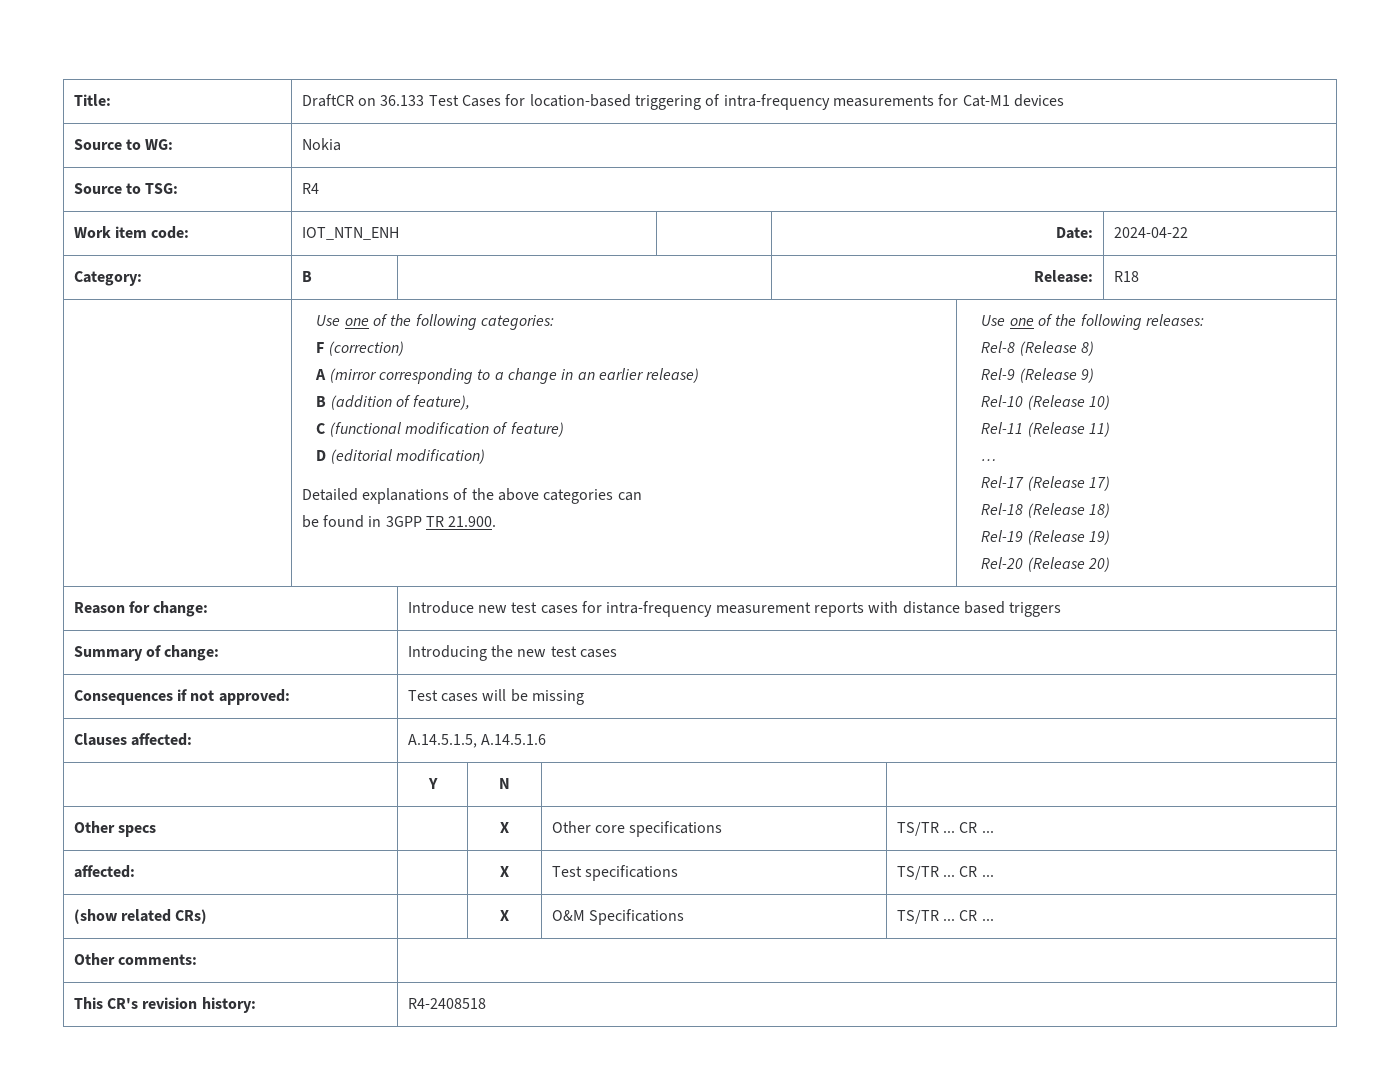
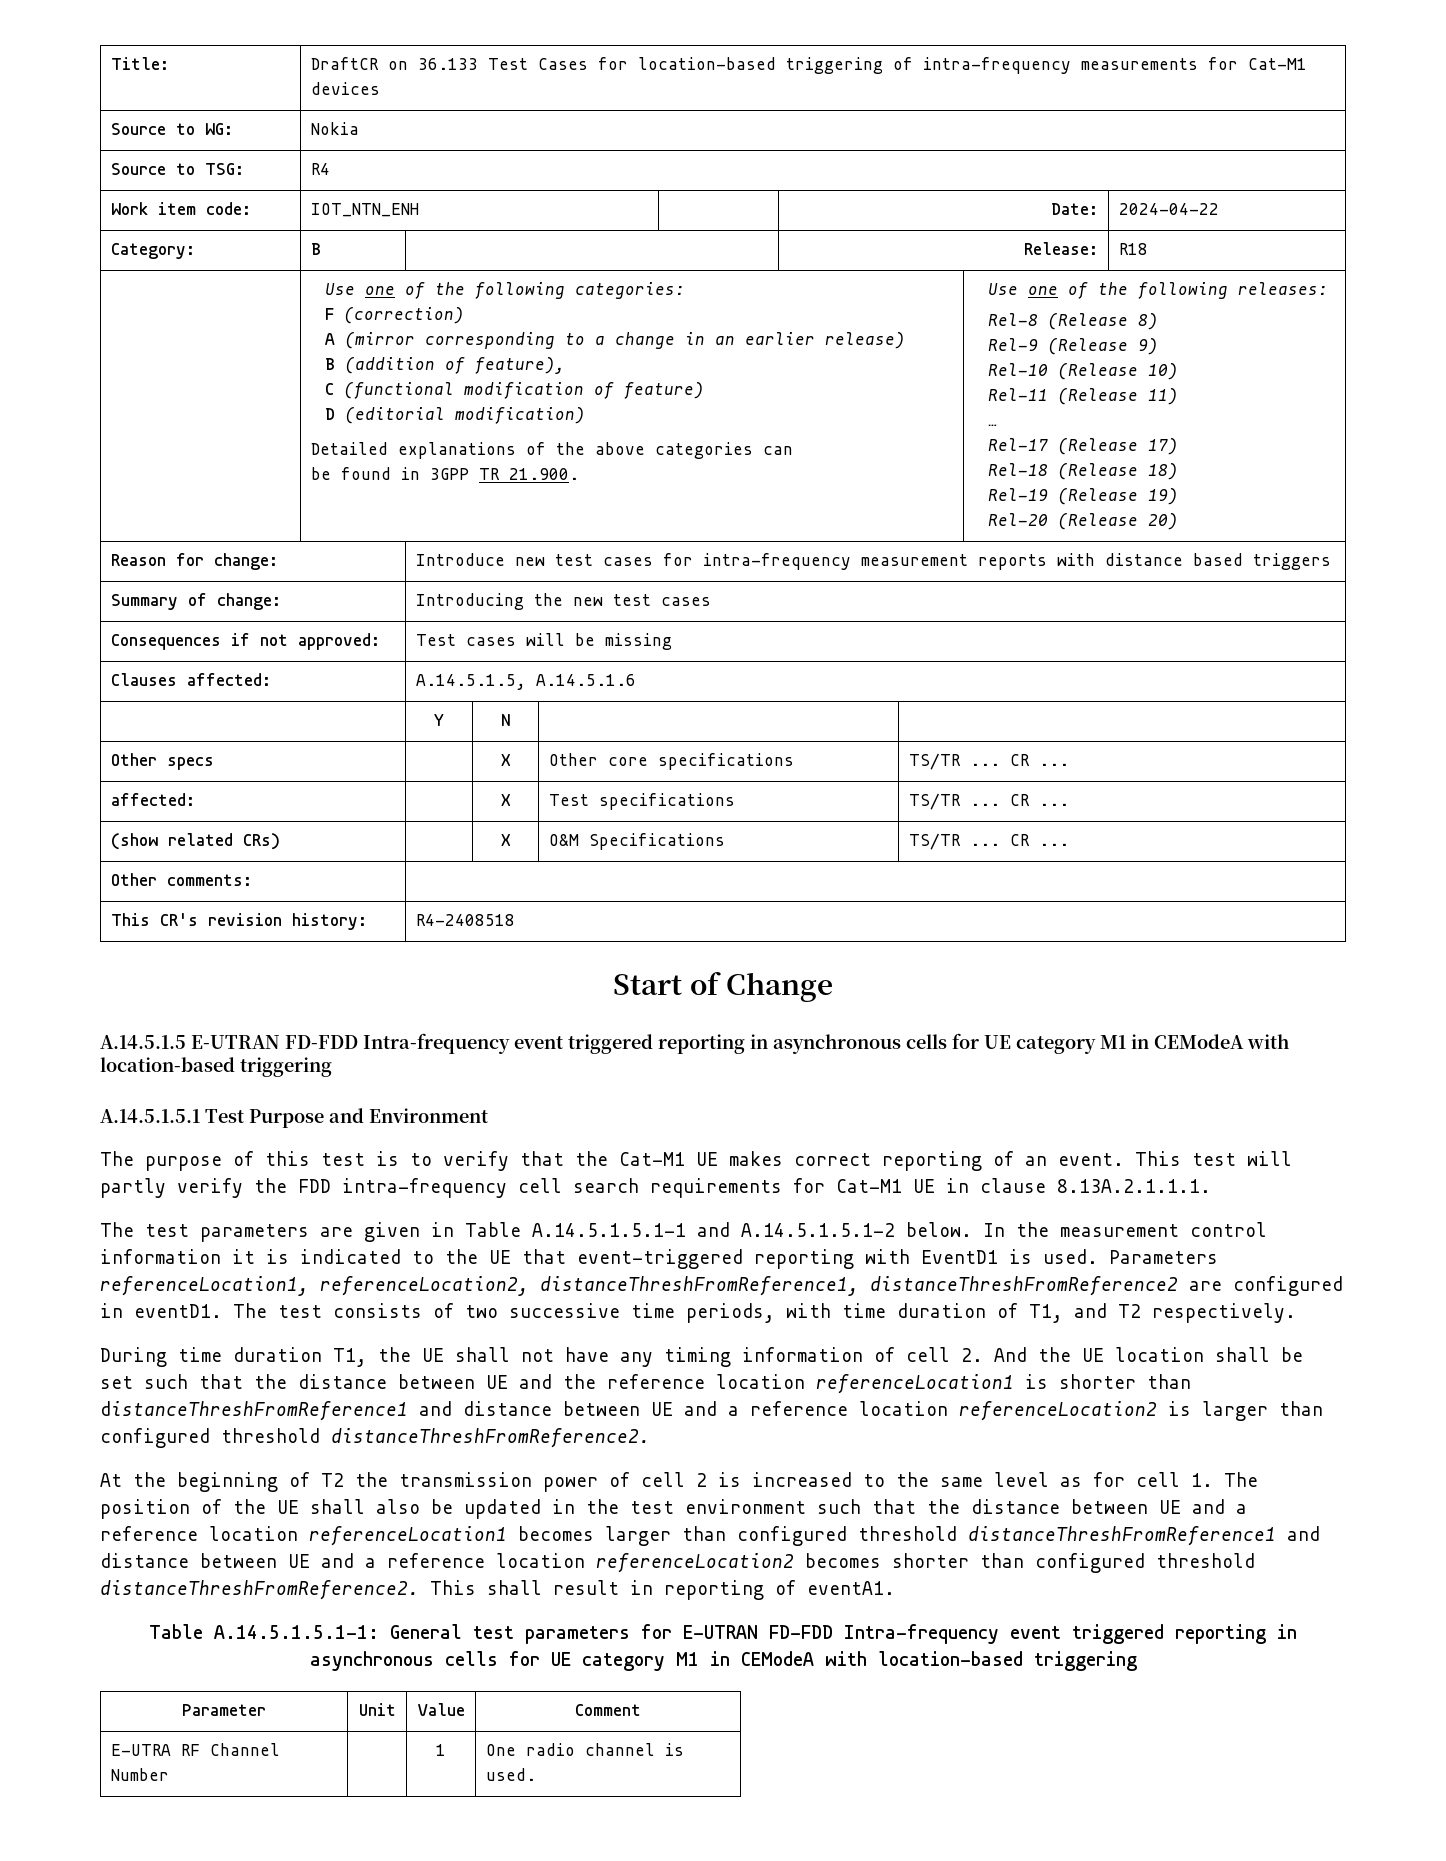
+ Start of Change
+ A.14.5.1.5 E-UTRAN FD-FDD Intra-frequency event triggered reporting in asynchronous cells for UE category M1 in CEModeA with location-based triggering
+ A.14.5.1.5.1 Test Purpose and Environment
+ The purpose of this test is to verify that the Cat-M1 UE makes correct reporting of an event. This test will partly verify the FDD intra-frequency cell search requirements for Cat-M1 UE in clause 8.13A.2.1.1.1.
+ The test parameters are given in Table A.14.5.1.5.1-1 and A.14.5.1.5.1-2 below. In the measurement control information it is indicated to the UE that event-triggered reporting with EventD1 is used. Parameters referenceLocation1, referenceLocation2, distanceThreshFromReference1, distanceThreshFromReference2 are configured in eventD1. The test consists of two successive time periods, with time duration of T1, and T2 respectively.
+ During time duration T1, the UE shall not have any timing information of cell 2. And the UE location shall be set such that the distance between UE and the reference location referenceLocation1 is shorter than distanceThreshFromReference1 and distance between UE and a reference location referenceLocation2 is larger than configured threshold distanceThreshFromReference2.
+ At the beginning of T2 the transmission power of cell 2 is increased to the same level as for cell 1. The position of the UE shall also be updated in the test environment such that the distance between UE and a reference location referenceLocation1 becomes larger than configured threshold distanceThreshFromReference1 and distance between UE and a reference location referenceLocation2 becomes shorter than configured threshold distanceThreshFromReference2. This shall result in reporting of eventA1.
+ Table A.14.5.1.5.1-1: General test parameters for E-UTRAN FD-FDD Intra-frequency event triggered reporting in asynchronous cells for UE category M1 in CEModeA with location-based triggering
+ Parameter | Unit | Value | Comment
+ E-UTRA RF Channel Number | | 1 | One radio channel is used.

